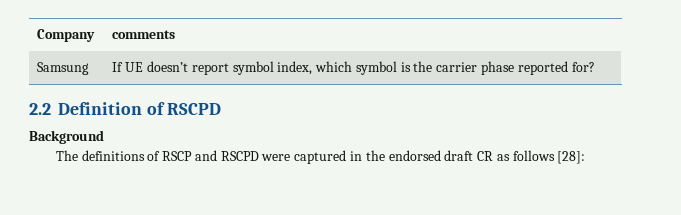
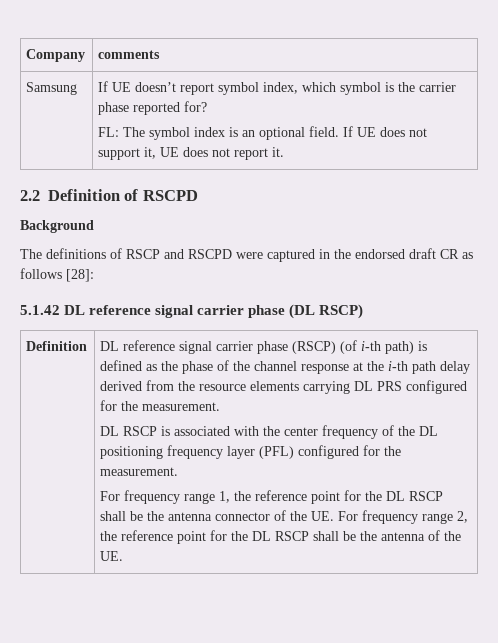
  Samsung | If UE doesn’t report symbol index, which symbol is the carrier phase reported for?
+ FL: The symbol index is an optional field. If UE does not support it, UE does not report it.
+ 5.1.42 DL reference signal carrier phase (DL RSCP)
+ Definition | DL reference signal carrier phase (RSCP) (of i-th path) is defined as the phase of the channel response at the i-th path delay derived from the resource elements carrying DL PRS configured for the measurement.
+ DL RSCP is associated with the center frequency of the DL positioning frequency layer (PFL) configured for the measurement.
+ For frequency range 1, the reference point for the DL RSCP shall be the antenna connector of the UE. For frequency range 2, the reference point for the DL RSCP shall be the antenna of the UE.

